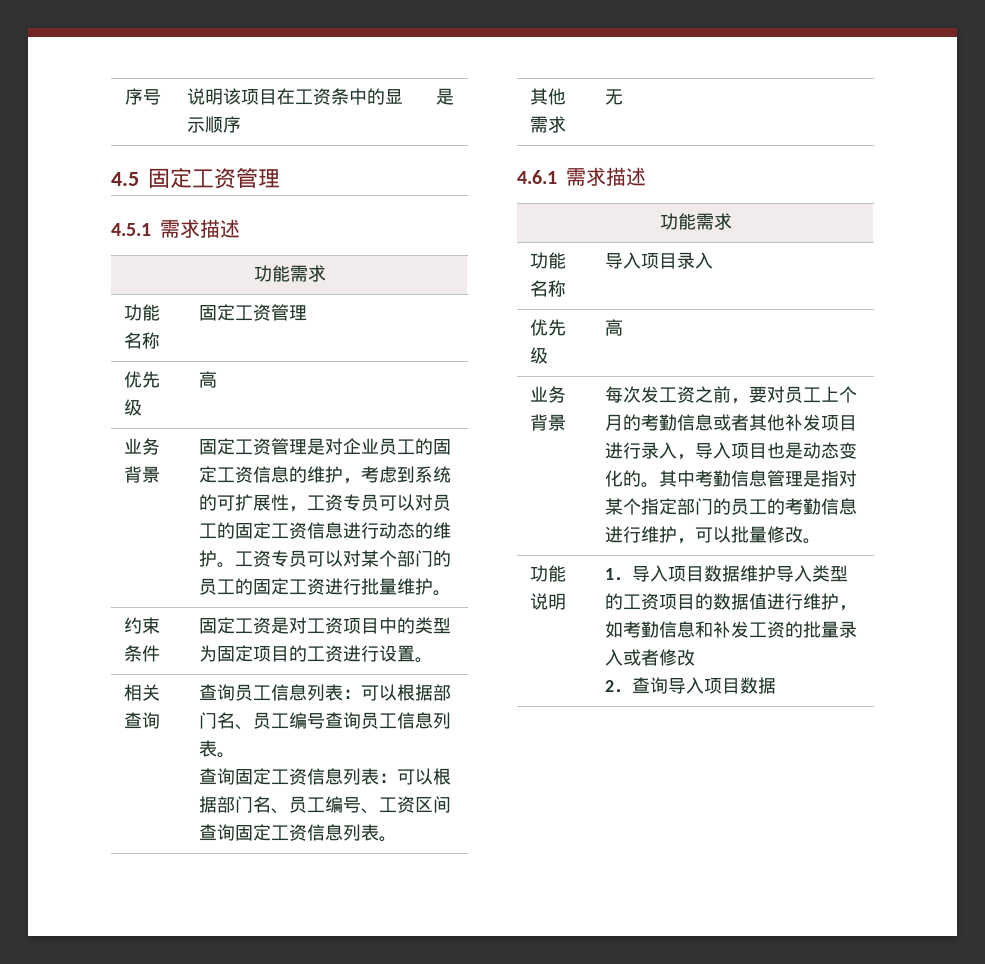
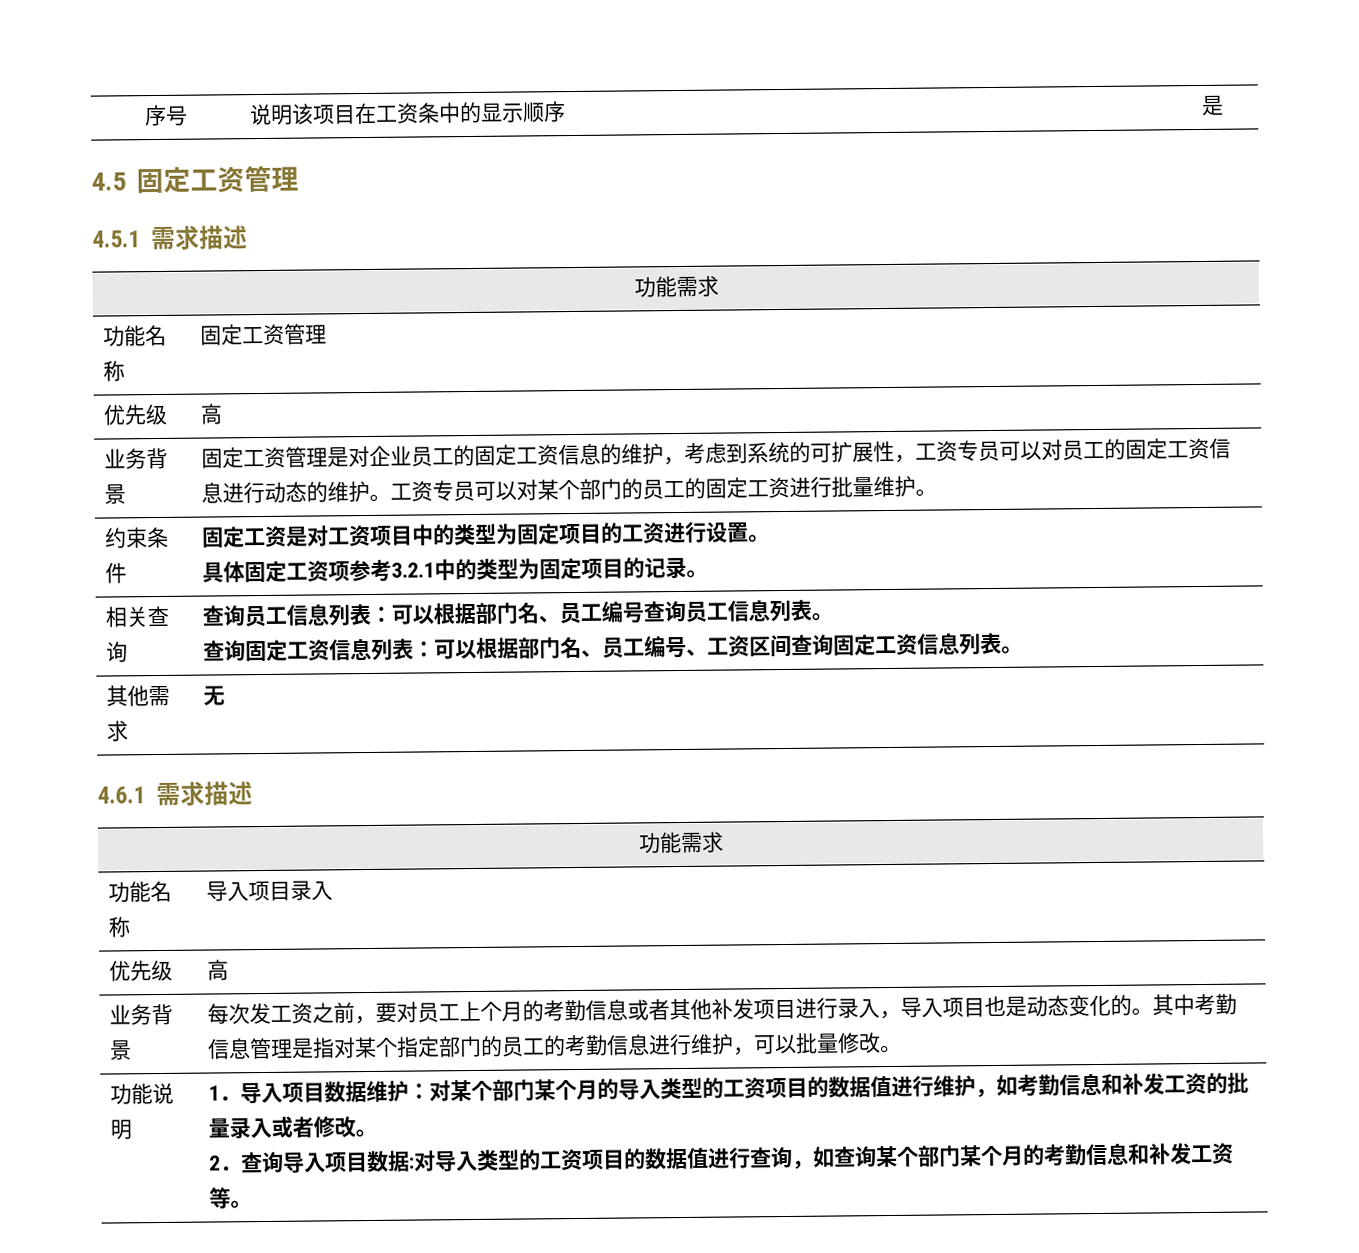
  约束条件 | 固定工资是对工资项目中的类型为固定项目的工资进行设置。
+ 具体固定工资项参考3.2.1中的类型为固定项目的记录。
- 1．导入项目数据维护导入类型的工资项目的数据值进行维护，如考勤信息和补发工资的批量录入或者修改
+ 1．导入项目数据维护：对某个部门某个月的导入类型的工资项目的数据值进行维护，如考勤信息和补发工资的批量录入或者修改。
- 2．查询导入项目数据
+ 2．查询导入项目数据:对导入类型的工资项目的数据值进行查询，如查询某个部门某个月的考勤信息和补发工资等。

